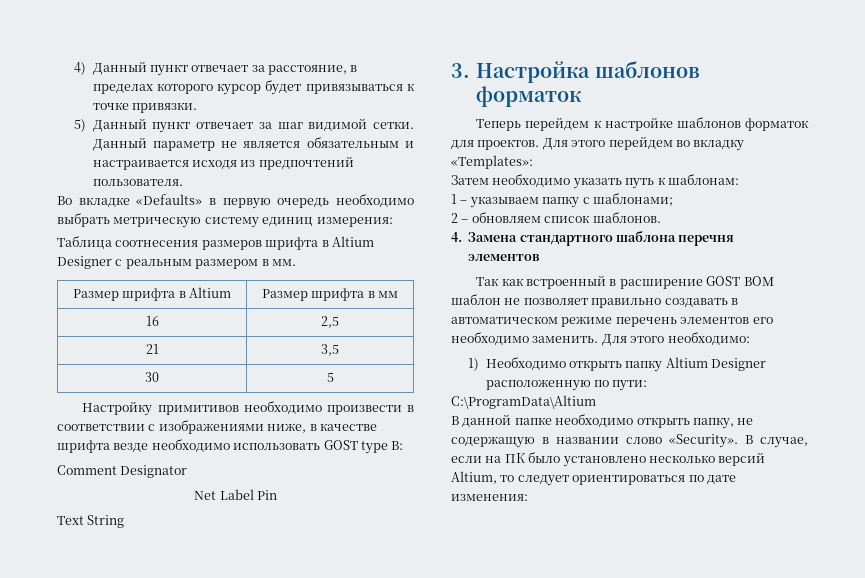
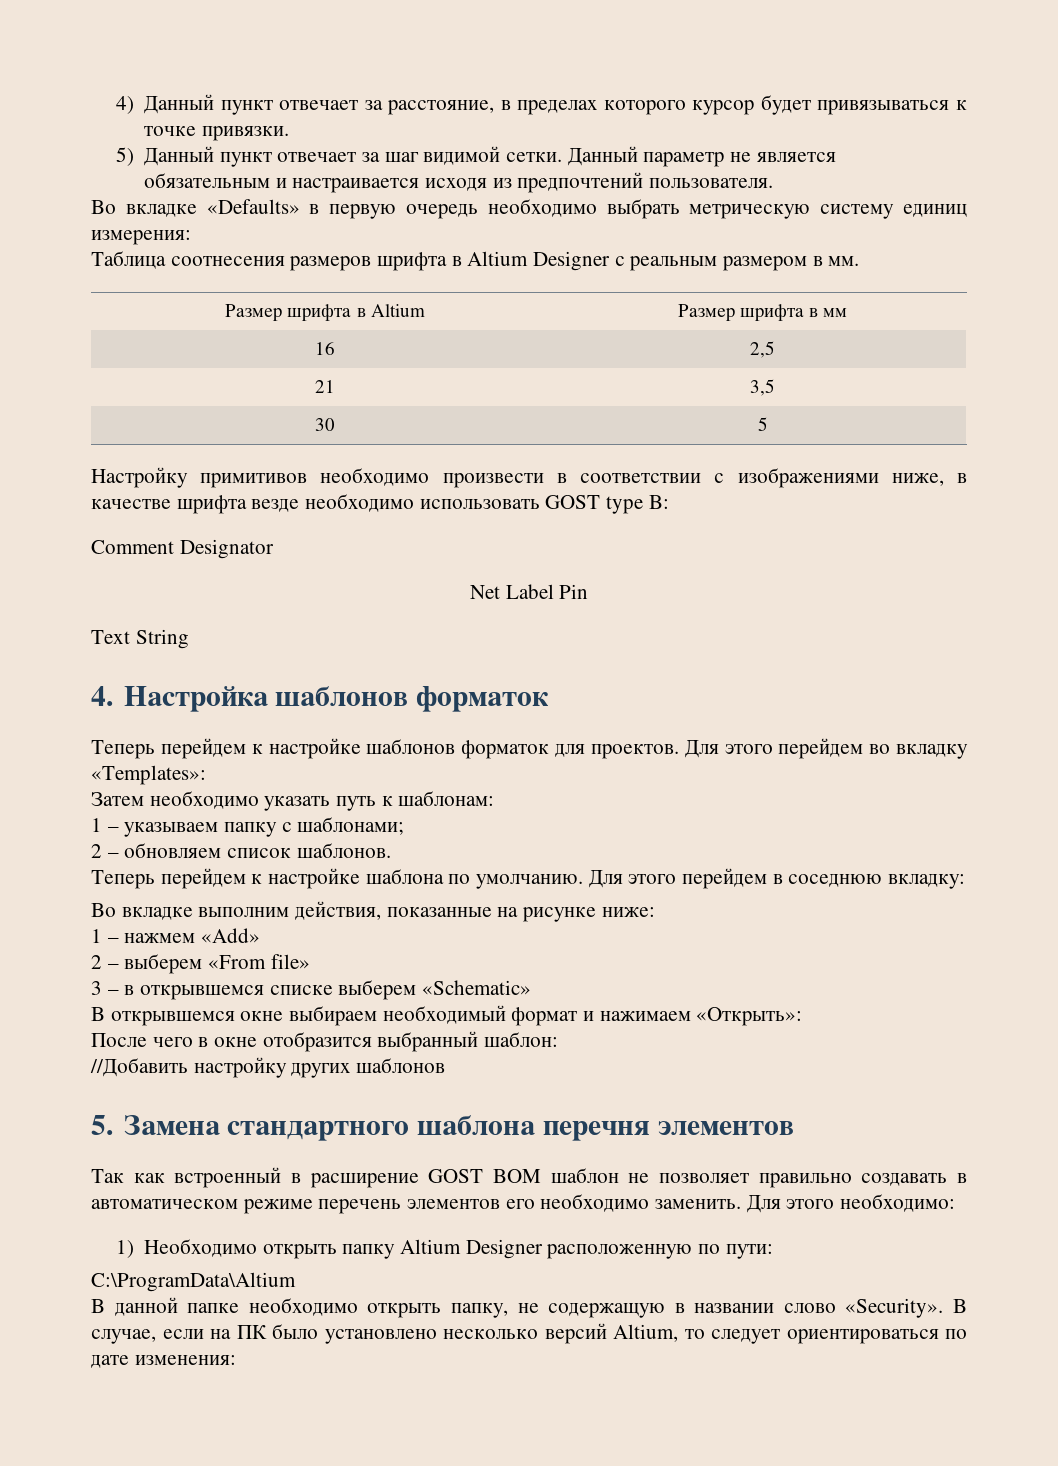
- 3. Настройка шаблонов форматок
+ 4. Настройка шаблонов форматок
- 4. Замена стандартного шаблона перечня элементов
+ Теперь перейдем к настройке шаблона по умолчанию. Для этого перейдем в соседнюю вкладку:
+ Во вкладке выполним действия, показанные на рисунке ниже:
+ 1 – нажмем «Add»
+ 2 – выберем «From file»
+ 3 – в открывшемся списке выберем «Schematic»
+ В открывшемся окне выбираем необходимый формат и нажимаем «Открыть»:
+ После чего в окне отобразится выбранный шаблон:
+ //Добавить настройку других шаблонов
+ 5. Замена стандартного шаблона перечня элементов

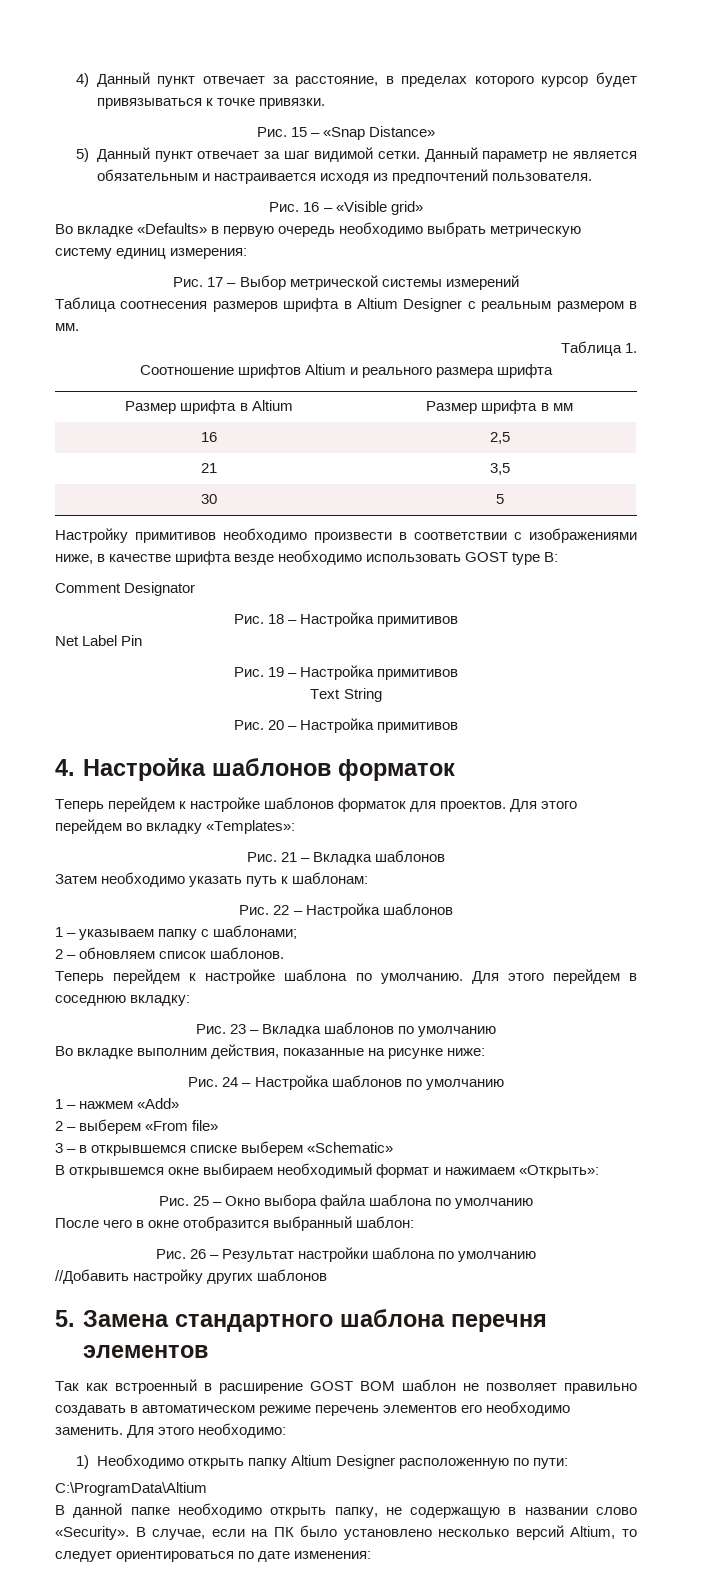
+ Рис. 15 – «Snap Distance»
+ Рис. 16 – «Visible grid»
+ Рис. 17 – Выбор метрической системы измерений
+ Таблица 1.
+ Соотношение шрифтов Altium и реального размера шрифта
+ Рис. 18 – Настройка примитивов
  Net Label Pin
+ Рис. 19 – Настройка примитивов
  Text String
+ Рис. 20 – Настройка примитивов
+ Рис. 21 – Вкладка шаблонов
+ Рис. 22 – Настройка шаблонов
+ Рис. 23 – Вкладка шаблонов по умолчанию
+ Рис. 24 – Настройка шаблонов по умолчанию
+ Рис. 25 – Окно выбора файла шаблона по умолчанию
+ Рис. 26 – Результат настройки шаблона по умолчанию

